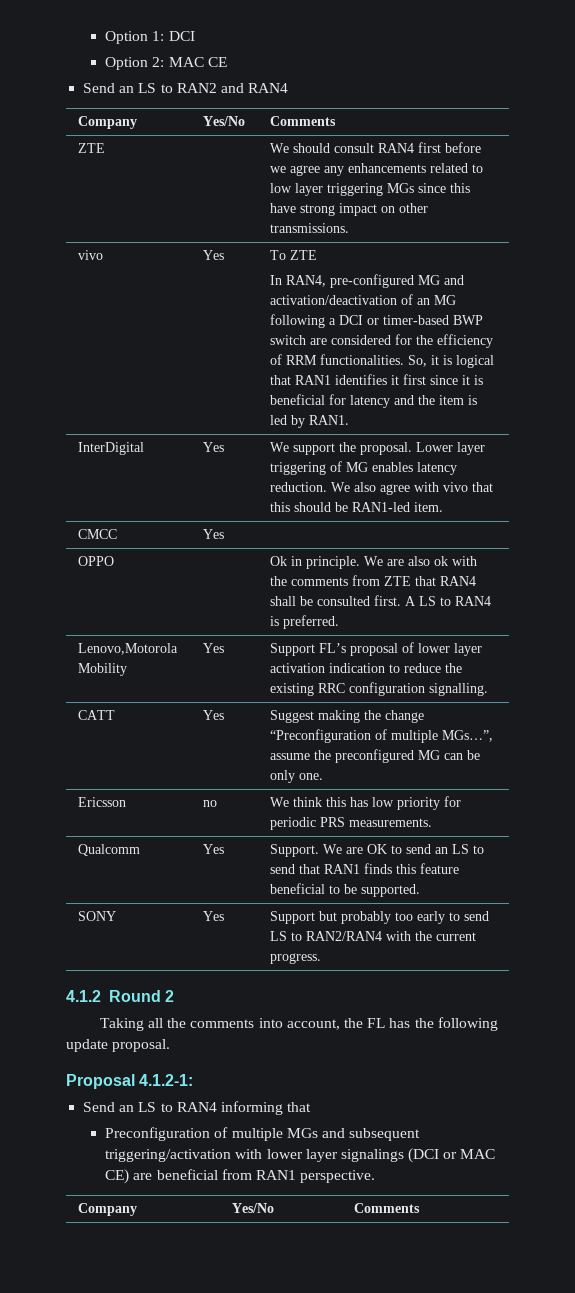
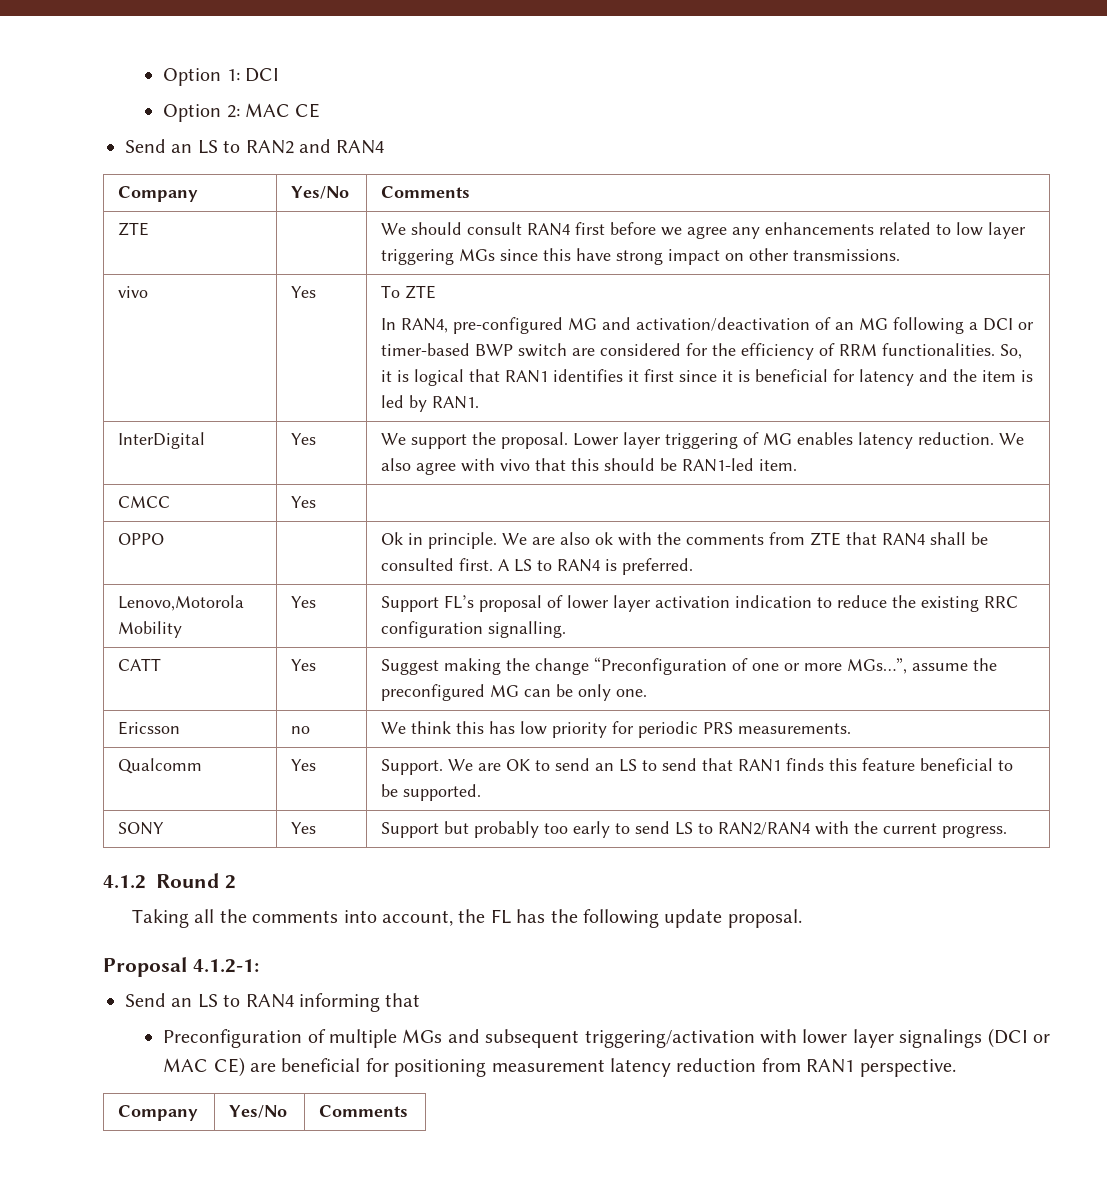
- CATT | Yes | Suggest making the change “Preconfiguration of multiple MGs…”, assume the preconfigured MG can be only one.
+ CATT | Yes | Suggest making the change “Preconfiguration of one or more MGs…”, assume the preconfigured MG can be only one.
- Preconfiguration of multiple MGs and subsequent triggering/activation with lower layer signalings (DCI or MAC CE) are beneficial from RAN1 perspective.
+ Preconfiguration of multiple MGs and subsequent triggering/activation with lower layer signalings (DCI or MAC CE) are beneficial for positioning measurement latency reduction from RAN1 perspective.

